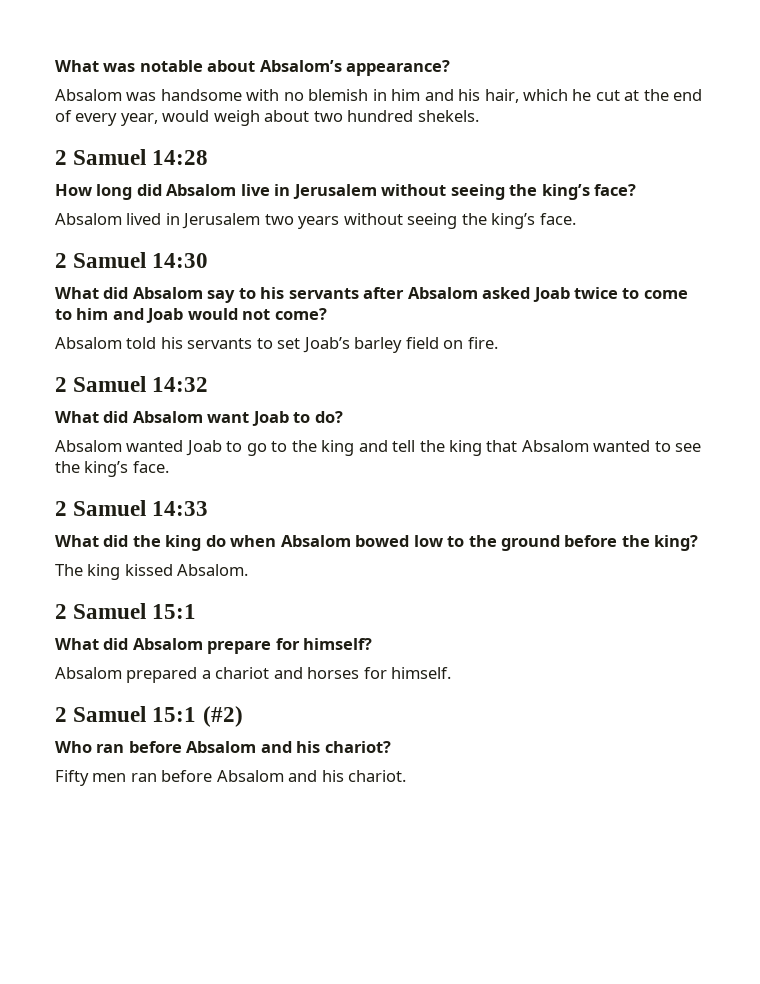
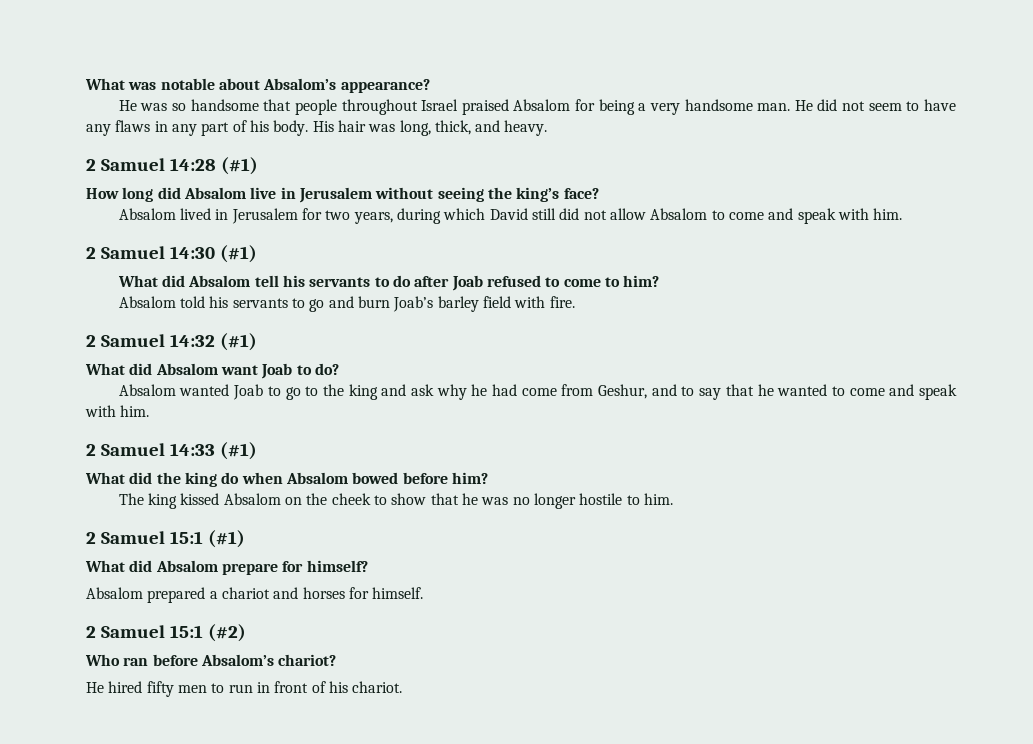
- Absalom was handsome with no blemish in him and his hair, which he cut at the end of every year, would weigh about two hundred shekels.
+ He was so handsome that people throughout Israel praised Absalom for being a very handsome man. He did not seem to have any flaws in any part of his body. His hair was long, thick, and heavy.
- 2 Samuel 14:28
+ 2 Samuel 14:28 (#1)
- Absalom lived in Jerusalem two years without seeing the king’s face.
+ Absalom lived in Jerusalem for two years, during which David still did not allow Absalom to come and speak with him.
- 2 Samuel 14:30
- What did Absalom say to his servants after Absalom asked Joab twice to come to him and Joab would not come?
+ 2 Samuel 14:30 (#1)
+ What did Absalom tell his servants to do after Joab refused to come to him?
- Absalom told his servants to set Joab’s barley field on fire.
+ Absalom told his servants to go and burn Joab’s barley field with fire.
- 2 Samuel 14:32
+ 2 Samuel 14:32 (#1)
- Absalom wanted Joab to go to the king and tell the king that Absalom wanted to see the king’s face.
+ Absalom wanted Joab to go to the king and ask why he had come from Geshur, and to say that he wanted to come and speak with him.
- 2 Samuel 14:33
+ 2 Samuel 14:33 (#1)
- What did the king do when Absalom bowed low to the ground before the king?
- The king kissed Absalom.
- 2 Samuel 15:1
+ What did the king do when Absalom bowed before him?
+ The king kissed Absalom on the cheek to show that he was no longer hostile to him.
+ 2 Samuel 15:1 (#1)
- Who ran before Absalom and his chariot?
- Fifty men ran before Absalom and his chariot.
+ Who ran before Absalom’s chariot?
+ He hired fifty men to run in front of his chariot.

